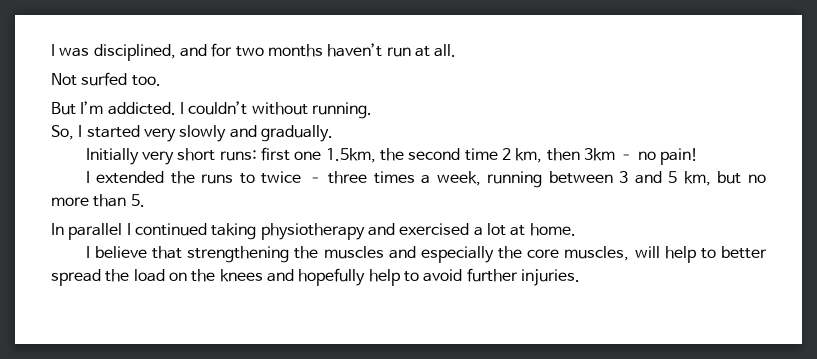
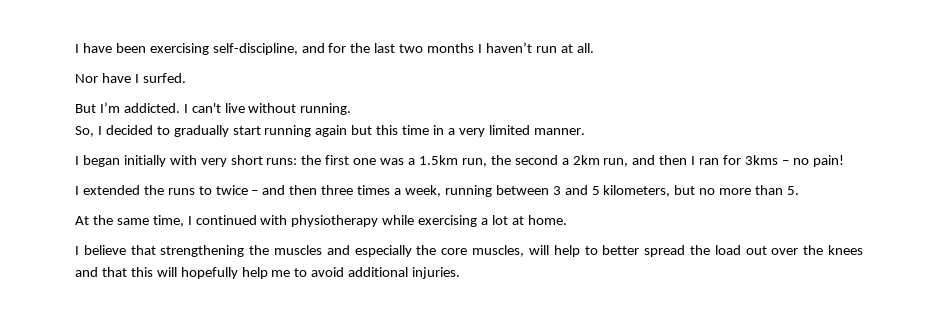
- I was disciplined, and for two months haven’t run at all.
+ I have been exercising self-discipline, and for the last two months I haven’t run at all.
- Not surfed too.
+ Nor have I surfed.
- I couldn’t without running.
+ I can't live without running.
- So, I started very slowly and gradually.
- Initially very short runs: first one 1.5km, the second time 2 km, then 3km – no pain!
+ So, I decided to gradually start running again but this time in a very limited manner.
+ I began initially with very short runs: the first one was a 1.5km run, the second a 2km run, and then I ran for 3kms – no pain!
- I extended the runs to twice – three times a week, running between 3 and 5 km, but no more than 5.
+ I extended the runs to twice – and then three times a week, running between 3 and 5 kilometers, but no more than 5.
- In parallel I continued taking physiotherapy and exercised a lot at home.
+ At the same time, I continued with physiotherapy while exercising a lot at home.
- I believe that strengthening the muscles and especially the core muscles, will help to better spread the load on the knees and hopefully help to avoid further injuries.
+ I believe that strengthening the muscles and especially the core muscles, will help to better spread the load out over the knees and that this will hopefully help me to avoid additional injuries.

